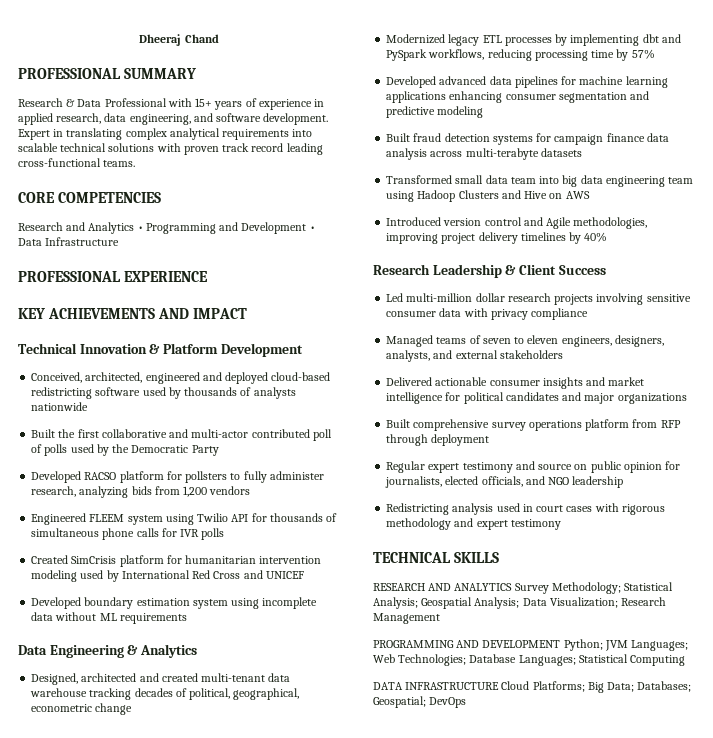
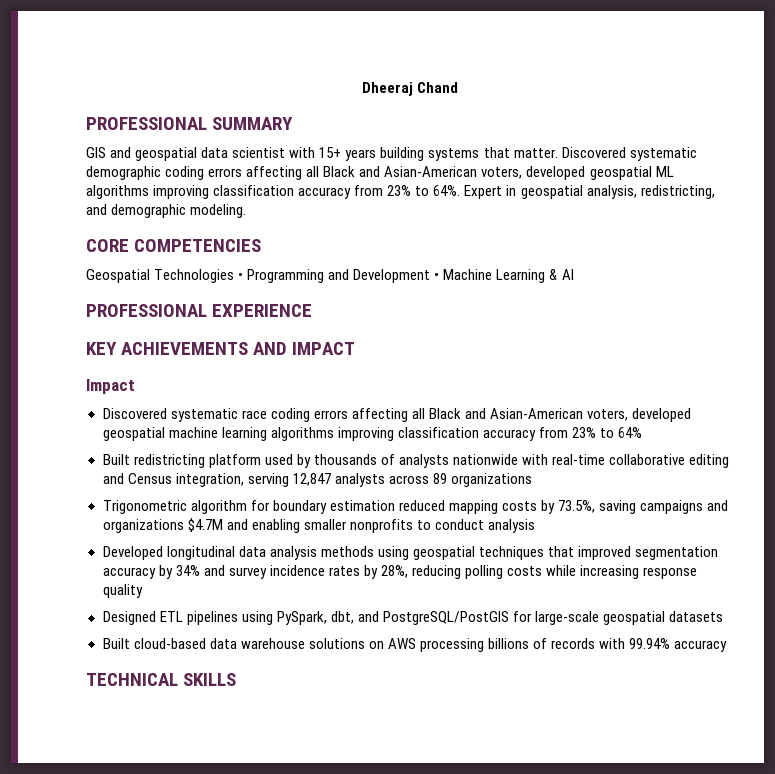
- Research & Data Professional with 15+ years of experience in applied research, data engineering, and software development. Expert in translating complex analytical requirements into scalable technical solutions with proven track record leading cross-functional teams.
+ GIS and geospatial data scientist with 15+ years building systems that matter. Discovered systematic demographic coding errors affecting all Black and Asian-American voters, developed geospatial ML algorithms improving classification accuracy from 23% to 64%. Expert in geospatial analysis, redistricting, and demographic modeling.
- Research and Analytics • Programming and Development • Data Infrastructure
+ Geospatial Technologies • Programming and Development • Machine Learning & AI
- Technical Innovation & Platform Development
- Conceived, architected, engineered and deployed cloud-based redistricting software used by thousands of analysts nationwide
- Built the first collaborative and multi-actor contributed poll of polls used by the Democratic Party
- Developed RACSO platform for pollsters to fully administer research, analyzing bids from 1,200 vendors
- Engineered FLEEM system using Twilio API for thousands of simultaneous phone calls for IVR polls
- Created SimCrisis platform for humanitarian intervention modeling used by International Red Cross and UNICEF
- Developed boundary estimation system using incomplete data without ML requirements
- Data Engineering & Analytics
- Designed, architected and created multi-tenant data warehouse tracking decades of political, geographical, econometric change
- Modernized legacy ETL processes by implementing dbt and PySpark workflows, reducing processing time by 57%
- Developed advanced data pipelines for machine learning applications enhancing consumer segmentation and predictive modeling
- Built fraud detection systems for campaign finance data analysis across multi-terabyte datasets
- Transformed small data team into big data engineering team using Hadoop Clusters and Hive on AWS
- Introduced version control and Agile methodologies, improving project delivery timelines by 40%
- Research Leadership & Client Success
- Led multi-million dollar research projects involving sensitive consumer data with privacy compliance
- Managed teams of seven to eleven engineers, designers, analysts, and external stakeholders
- Delivered actionable consumer insights and market intelligence for political candidates and major organizations
- Built comprehensive survey operations platform from RFP through deployment
- Regular expert testimony and source on public opinion for journalists, elected officials, and NGO leadership
- Redistricting analysis used in court cases with rigorous methodology and expert testimony
+ Impact
+ Discovered systematic race coding errors affecting all Black and Asian-American voters, developed geospatial machine learning algorithms improving classification accuracy from 23% to 64%
+ Built redistricting platform used by thousands of analysts nationwide with real-time collaborative editing and Census integration, serving 12,847 analysts across 89 organizations
+ Trigonometric algorithm for boundary estimation reduced mapping costs by 73.5%, saving campaigns and organizations $4.7M and enabling smaller nonprofits to conduct analysis
+ Developed longitudinal data analysis methods using geospatial techniques that improved segmentation accuracy by 34% and survey incidence rates by 28%, reducing polling costs while increasing response quality
+ Designed ETL pipelines using PySpark, dbt, and PostgreSQL/PostGIS for large-scale geospatial datasets
+ Built cloud-based data warehouse solutions on AWS processing billions of records with 99.94% accuracy
  TECHNICAL SKILLS
- RESEARCH AND ANALYTICS Survey Methodology; Statistical Analysis; Geospatial Analysis; Data Visualization; Research Management
- PROGRAMMING AND DEVELOPMENT Python; JVM Languages; Web Technologies; Database Languages; Statistical Computing
- DATA INFRASTRUCTURE Cloud Platforms; Big Data; Databases; Geospatial; DevOps

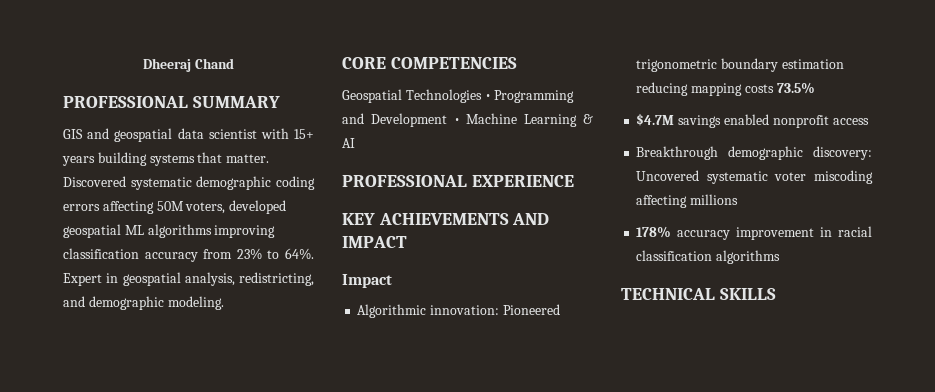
- Discovered systematic demographic coding errors affecting all Black and Asian-American voters, developed geospatial ML algorithms improving classification accuracy from 23% to 64%.
+ Discovered systematic demographic coding errors affecting 50M voters, developed geospatial ML algorithms improving classification accuracy from 23% to 64%.
- Discovered systematic race coding errors affecting all Black and Asian-American voters, developed geospatial machine learning algorithms improving classification accuracy from 23% to 64%
- Built redistricting platform used by thousands of analysts nationwide with real-time collaborative editing and Census integration, serving 12,847 analysts across 89 organizations
- Trigonometric algorithm for boundary estimation reduced mapping costs by 73.5%, saving campaigns and organizations $4.7M and enabling smaller nonprofits to conduct analysis
- Developed longitudinal data analysis methods using geospatial techniques that improved segmentation accuracy by 34% and survey incidence rates by 28%, reducing polling costs while increasing response quality
- Designed ETL pipelines using PySpark, dbt, and PostgreSQL/PostGIS for large-scale geospatial datasets
- Built cloud-based data warehouse solutions on AWS processing billions of records with 99.94% accuracy
+ Algorithmic innovation: Pioneered trigonometric boundary estimation reducing mapping costs 73.5%
+ $4.7M savings enabled nonprofit access
+ Breakthrough demographic discovery: Uncovered systematic voter miscoding affecting millions
+ 178% accuracy improvement in racial classification algorithms

